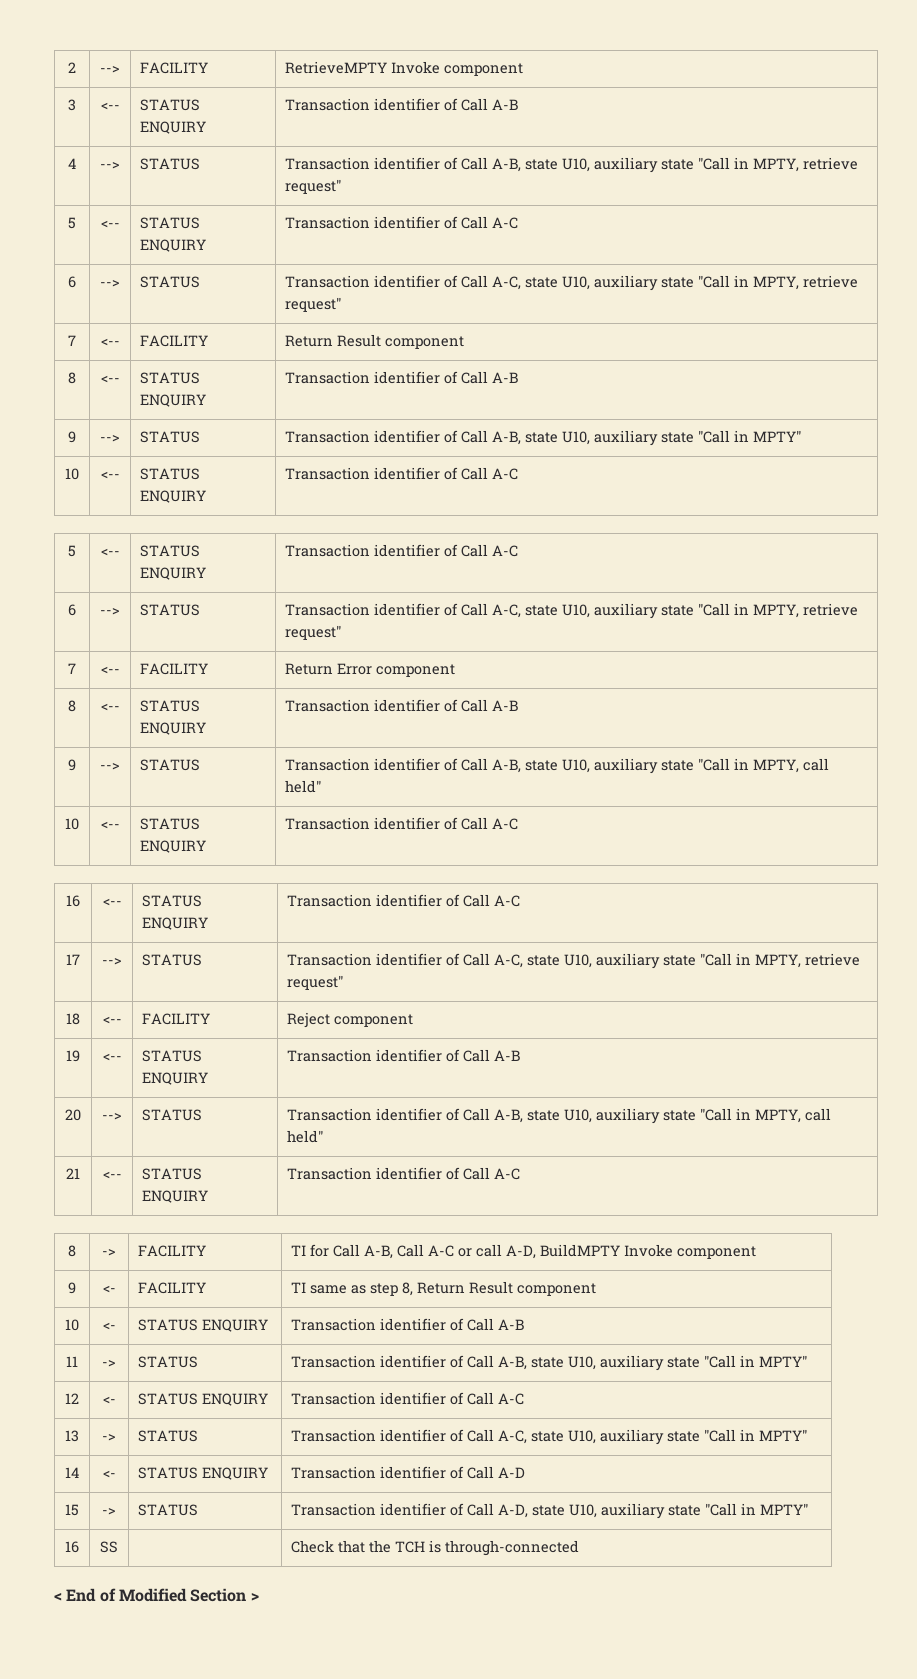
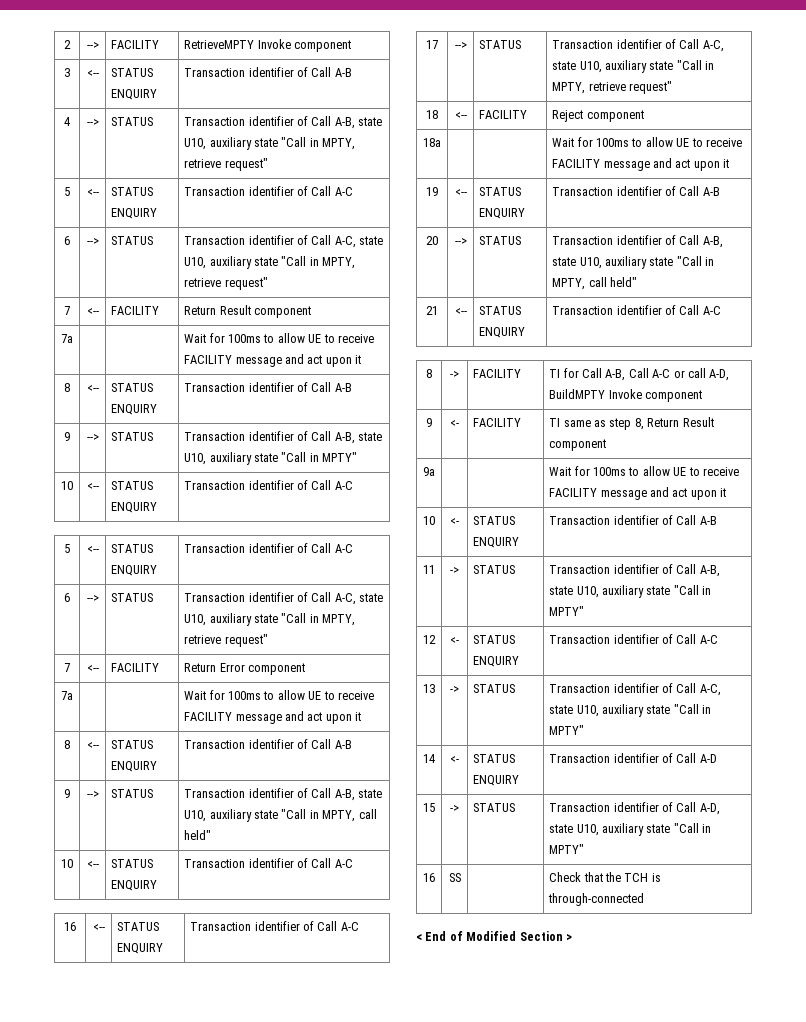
  7 | <-- | FACILITY | Return Result component
+ 7a | | | Wait for 100ms to allow UE to receive FACILITY message and act upon it
  7 | <-- | FACILITY | Return Error component
+ 7a | | | Wait for 100ms to allow UE to receive FACILITY message and act upon it
+ 18a | | | Wait for 100ms to allow UE to receive FACILITY message and act upon it
+ 9a | | | Wait for 100ms to allow UE to receive FACILITY message and act upon it

